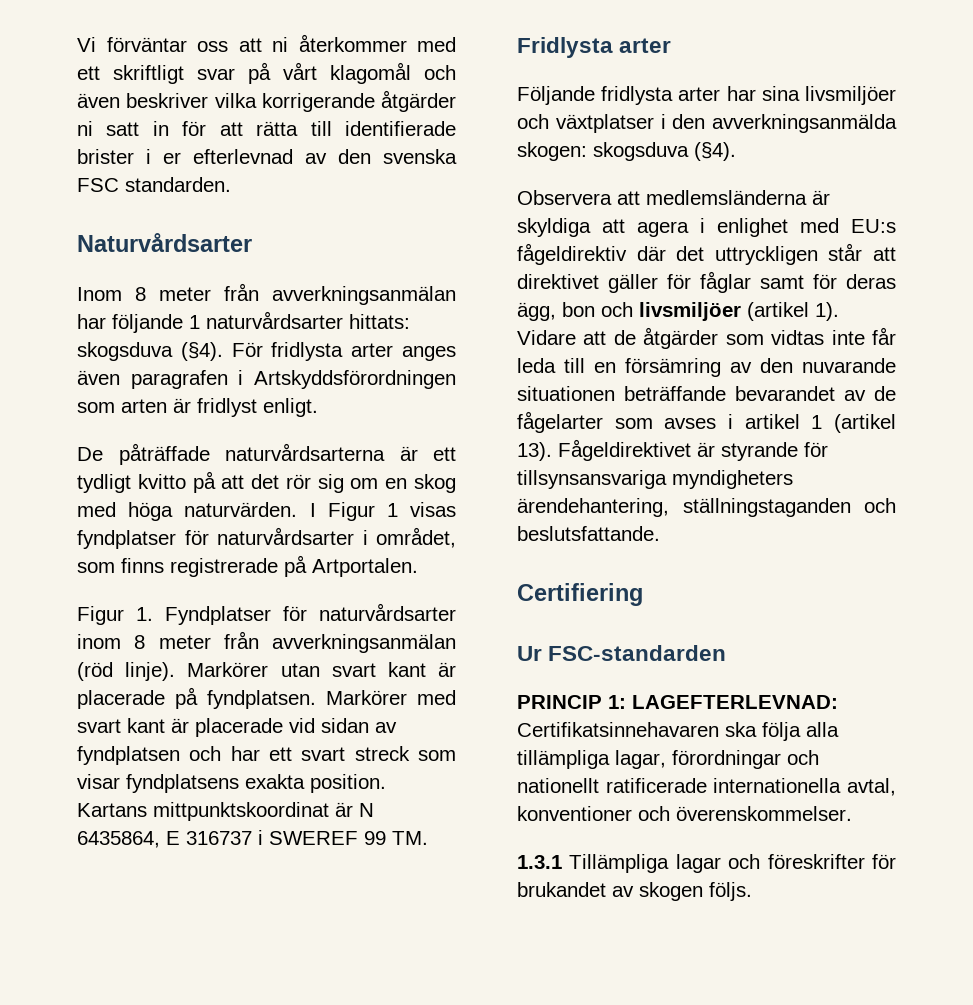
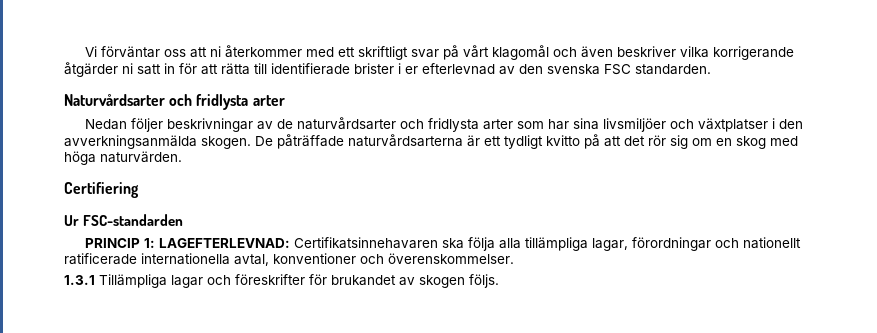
- Naturvårdsarter
- Inom 8 meter från avverkningsanmälan har följande 1 naturvårdsarter hittats: skogsduva (§4). För fridlysta arter anges även paragrafen i Artskyddsförordningen som arten är fridlyst enligt.
- De påträffade naturvårdsarterna är ett tydligt kvitto på att det rör sig om en skog med höga naturvärden. I Figur 1 visas fyndplatser för naturvårdsarter i området, som finns registrerade på Artportalen.
- Figur 1. Fyndplatser för naturvårdsarter inom 8 meter från avverkningsanmälan (röd linje). Markörer utan svart kant är placerade på fyndplatsen. Markörer med svart kant är placerade vid sidan av fyndplatsen och har ett svart streck som visar fyndplatsens exakta position. Kartans mittpunktskoordinat är N 6435864, E 316737 i SWEREF 99 TM.
- Fridlysta arter
- Följande fridlysta arter har sina livsmiljöer och växtplatser i den avverkningsanmälda skogen: skogsduva (§4).
- Observera att medlemsländerna är skyldiga att agera i enlighet med EU:s fågeldirektiv där det uttryckligen står att direktivet gäller för fåglar samt för deras ägg, bon och livsmiljöer (artikel 1). Vidare att de åtgärder som vidtas inte får leda till en försämring av den nuvarande situationen beträffande bevarandet av de fågelarter som avses i artikel 1 (artikel 13). Fågeldirektivet är styrande för tillsynsansvariga myndigheters ärendehantering, ställningstaganden och beslutsfattande.
+ Naturvårdsarter och fridlysta arter
+ Nedan följer beskrivningar av de naturvårdsarter och fridlysta arter som har sina livsmiljöer och växtplatser i den avverkningsanmälda skogen. De påträffade naturvårdsarterna är ett tydligt kvitto på att det rör sig om en skog med höga naturvärden.

